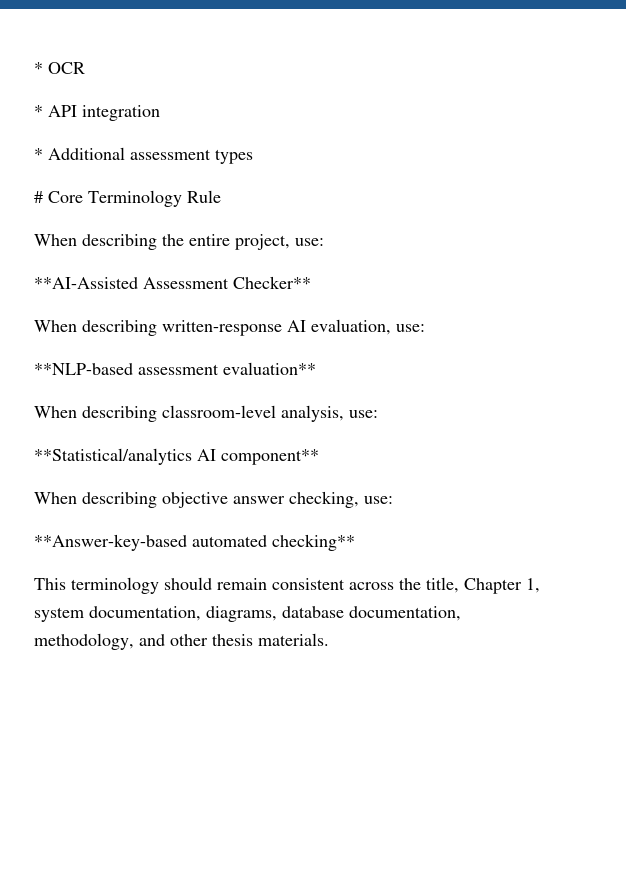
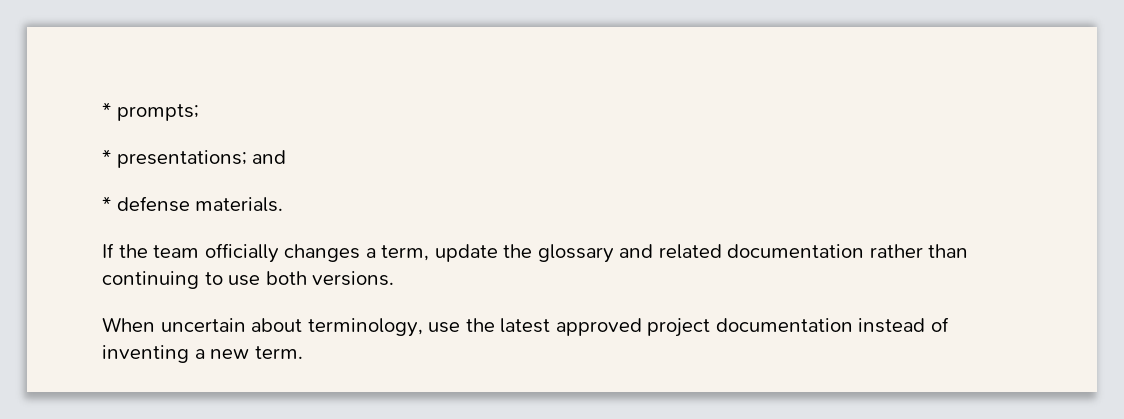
- * OCR
- * API integration
- * Additional assessment types
- # Core Terminology Rule
- When describing the entire project, use:
- **AI-Assisted Assessment Checker**
- When describing written-response AI evaluation, use:
- **NLP-based assessment evaluation**
- When describing classroom-level analysis, use:
- **Statistical/analytics AI component**
- When describing objective answer checking, use:
- **Answer-key-based automated checking**
- This terminology should remain consistent across the title, Chapter 1, system documentation, diagrams, database documentation, methodology, and other thesis materials.
+ * prompts;
+ * presentations; and
+ * defense materials.
+ If the team officially changes a term, update the glossary and related documentation rather than continuing to use both versions.
+ When uncertain about terminology, use the latest approved project documentation instead of inventing a new term.

